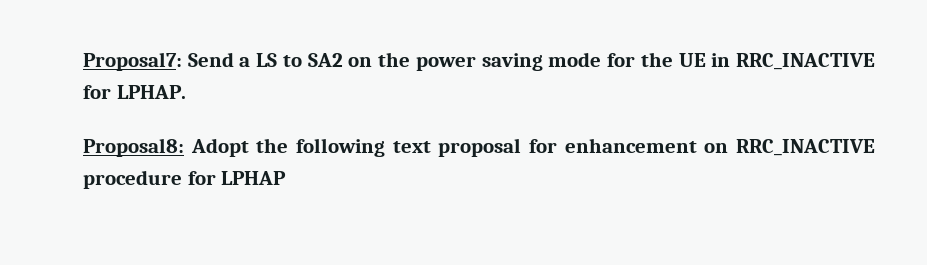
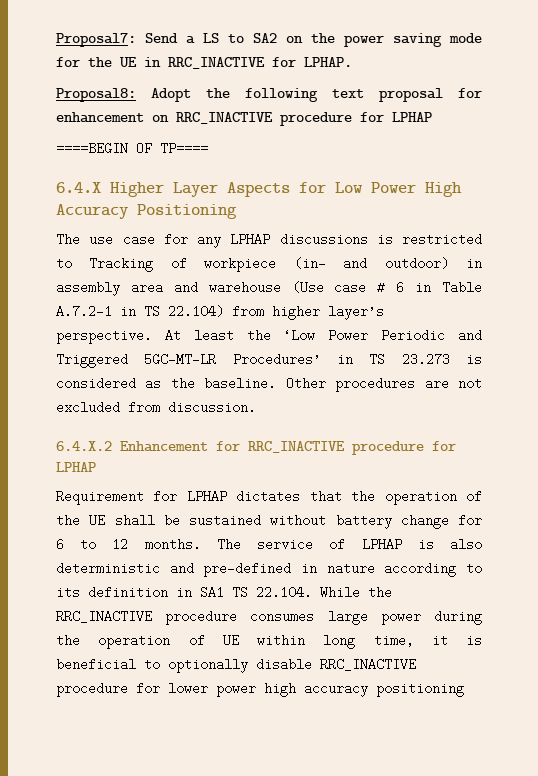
+ ====BEGIN OF TP====
+ 6.4.X Higher Layer Aspects for Low Power High Accuracy Positioning
+ The use case for any LPHAP discussions is restricted to Tracking of workpiece (in- and outdoor) in assembly area and warehouse (Use case # 6 in Table A.7.2-1 in TS 22.104) from higher layer’s perspective. At least the ‘Low Power Periodic and Triggered 5GC-MT-LR Procedures’ in TS 23.273 is considered as the baseline. Other procedures are not excluded from discussion.
+ 6.4.X.2 Enhancement for RRC_INACTIVE procedure for LPHAP
+ Requirement for LPHAP dictates that the operation of the UE shall be sustained without battery change for 6 to 12 months. The service of LPHAP is also deterministic and pre-defined in nature according to its definition in SA1 TS 22.104. While the RRC_INACTIVE procedure consumes large power during the operation of UE within long time, it is beneficial to optionally disable RRC_INACTIVE procedure for lower power high accuracy positioning

